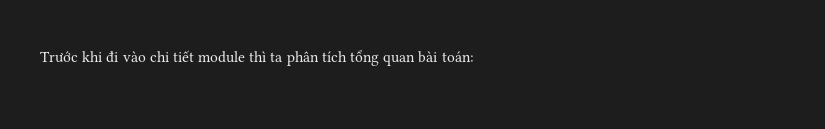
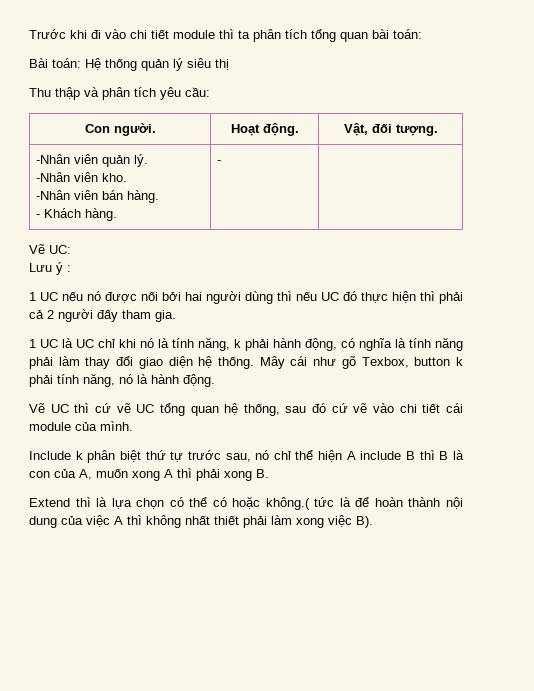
+ Bài toán: Hệ thống quản lý siêu thị
+ Thu thập và phân tích yêu cầu:
+ Con người. | Hoạt động. | Vật, đối tượng.
+ -Nhân viên quản lý.
+ -Nhân viên kho.
+ -Nhân viên bán hàng.
+ - Khách hàng. | - |
+ Vẽ UC:
+ Lưu ý :
+ 1 UC nếu nó được nối bởi hai người dùng thì nếu UC đó thực hiện thì phải cả 2 người đấy tham gia.
+ 1 UC là UC chỉ khi nó là tính năng, k phải hành động, có nghĩa là tính năng phải làm thay đổi giao diện hệ thống. Mây cái như gõ Texbox, button k phải tính năng, nó là hành động.
+ Vẽ UC thì cứ vẽ UC tổng quan hệ thống, sau đó cứ vẽ vào chi tiết cái module của mình.
+ Include k phân biệt thứ tự trước sau, nó chỉ thể hiện A include B thì B là con của A, muốn xong A thì phải xong B.
+ Extend thì là lựa chọn có thể có hoặc không.( tức là để hoàn thành nội dung của việc A thì không nhất thiết phải làm xong việc B).

